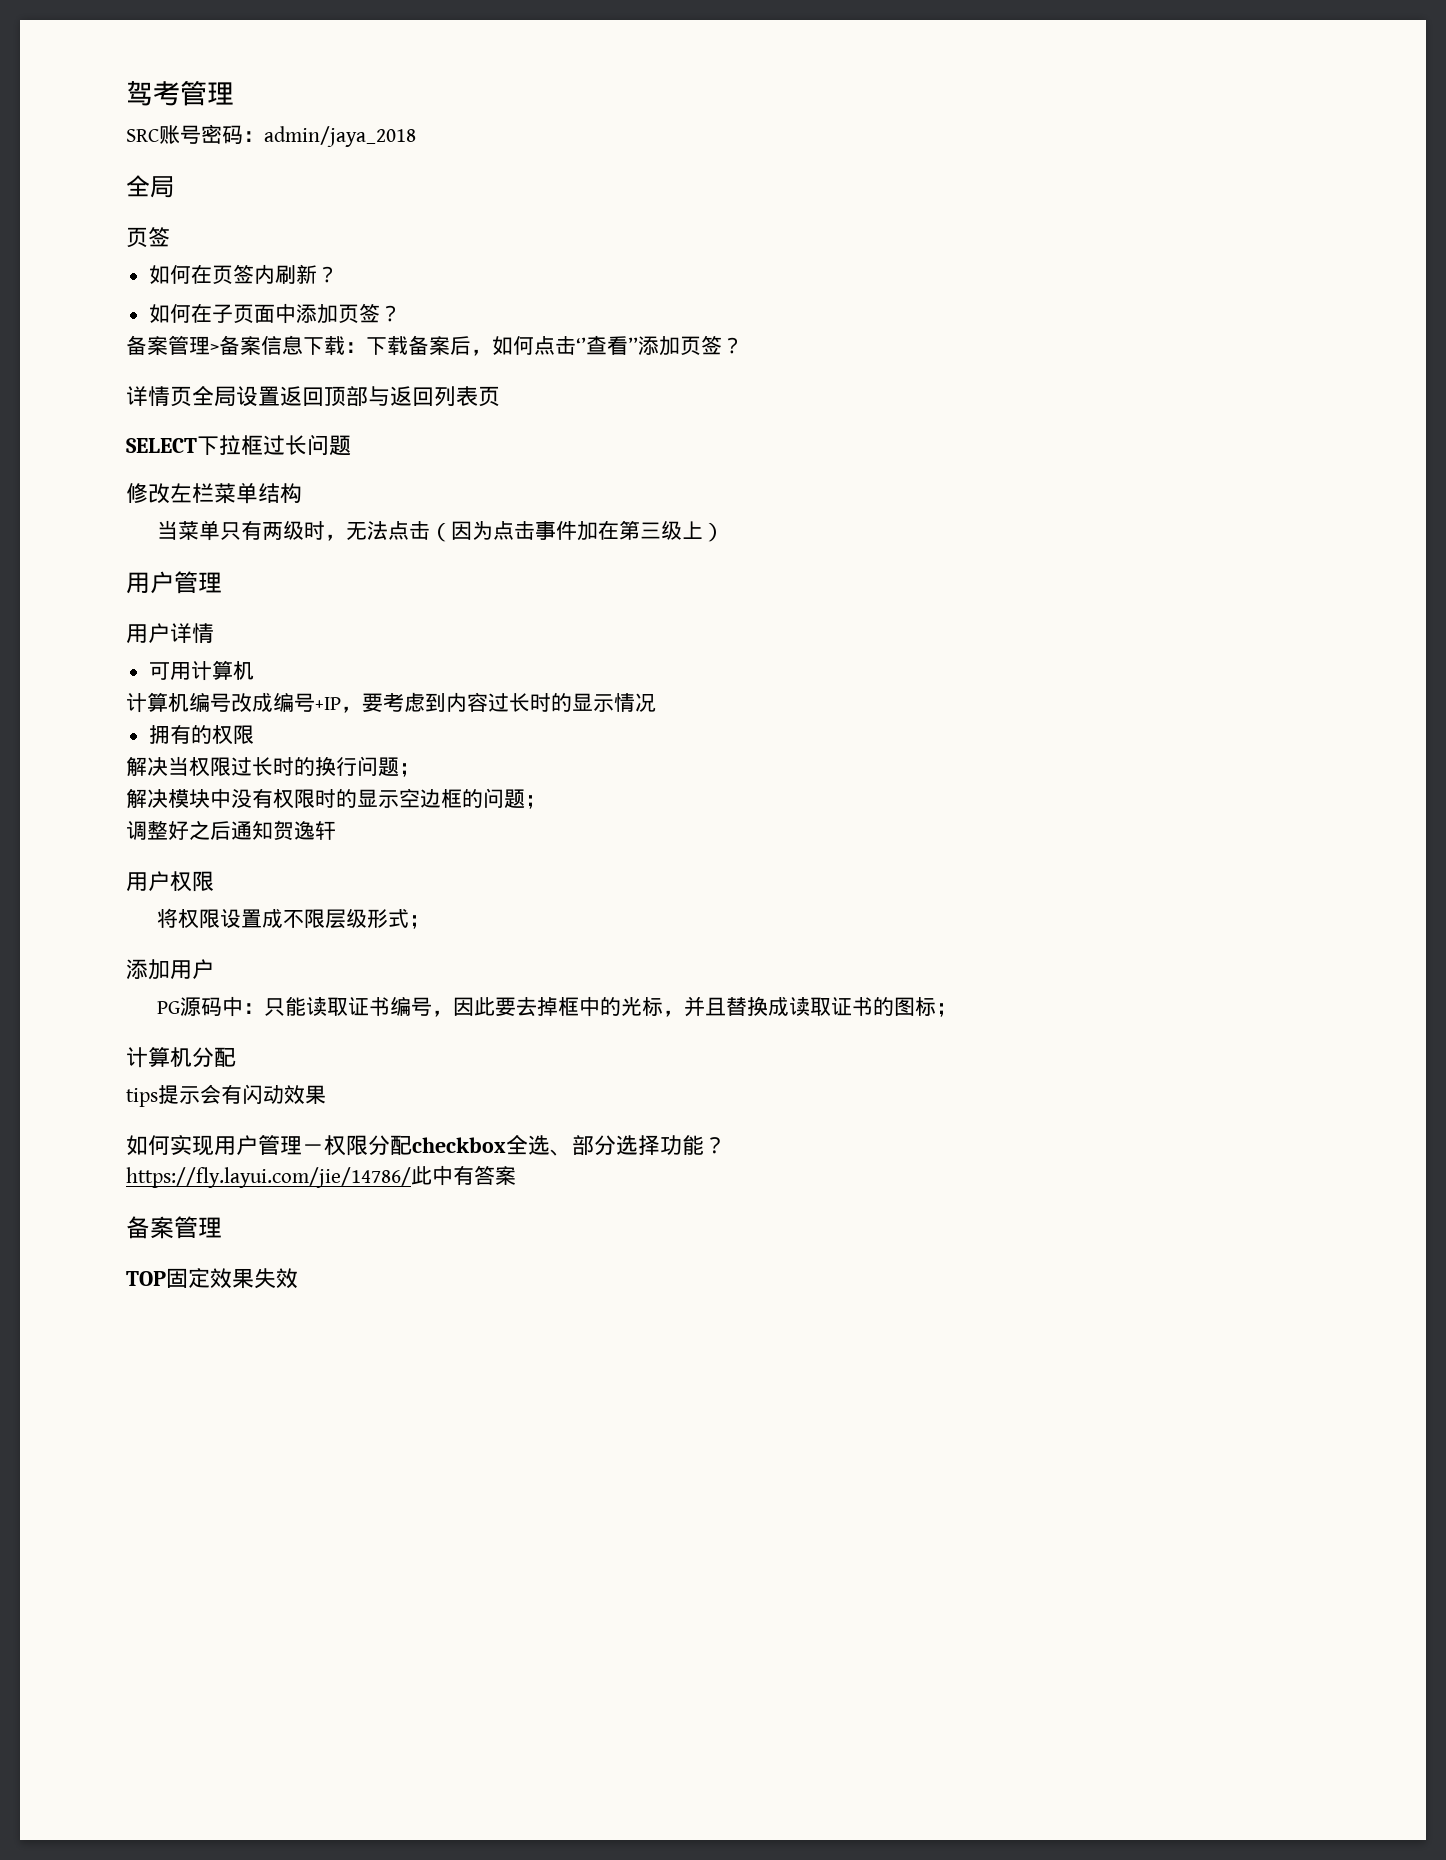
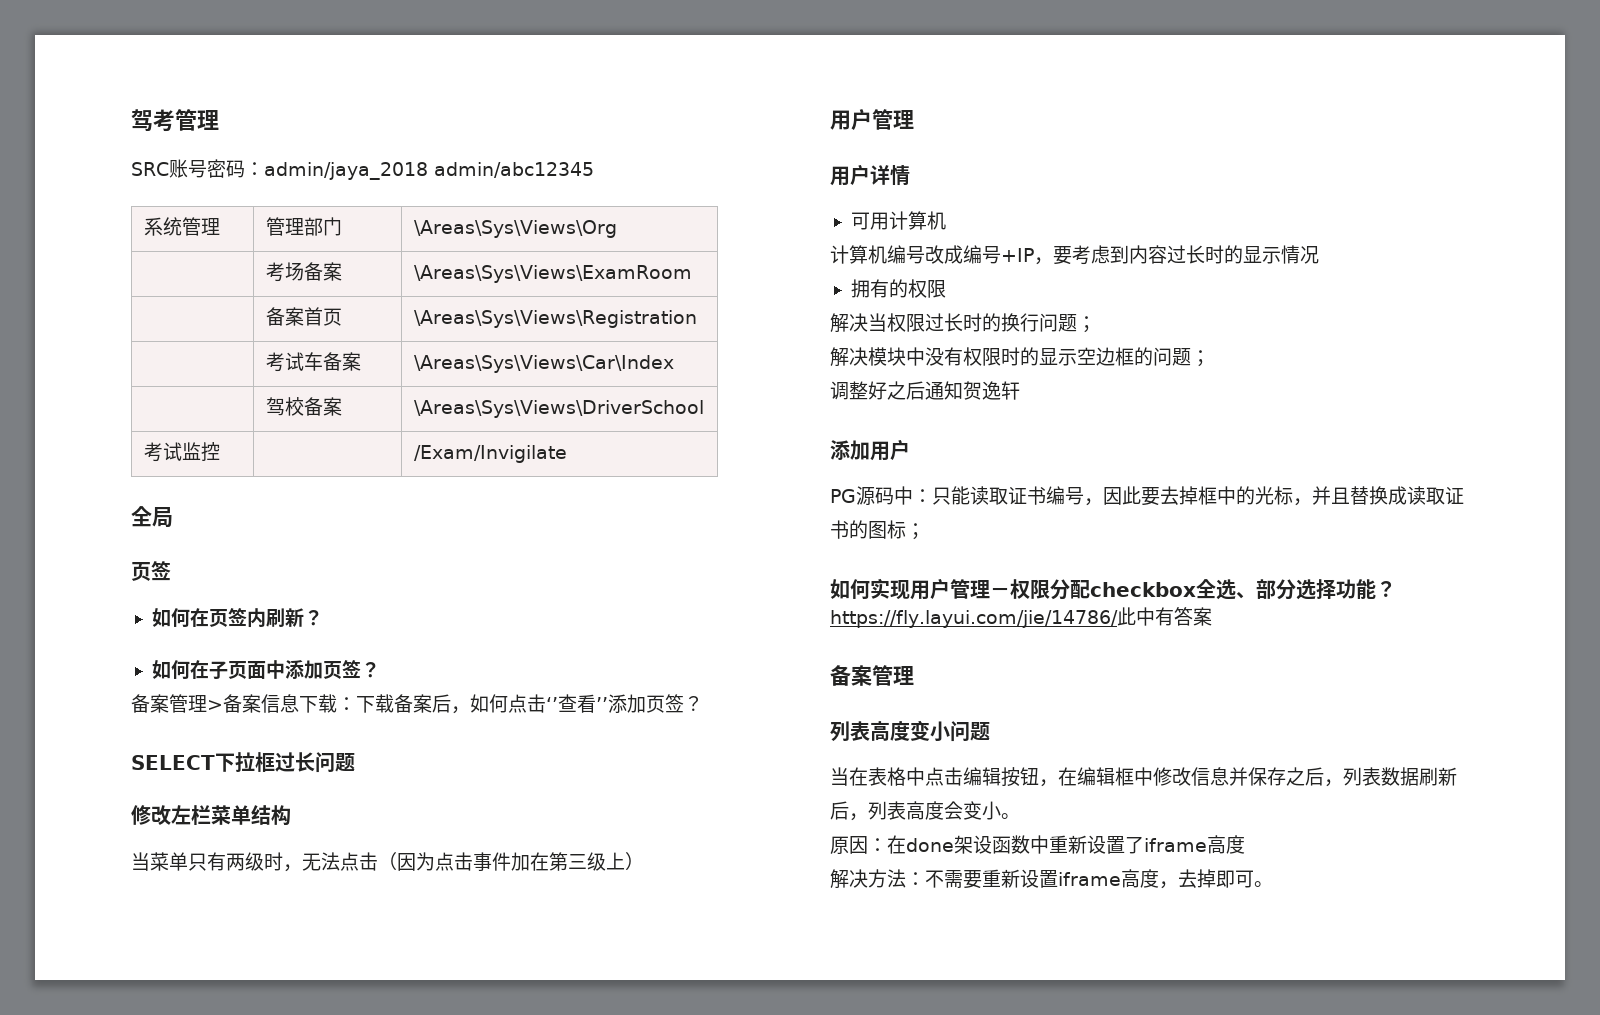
- SRC账号密码：admin/jaya_2018
+ SRC账号密码：admin/jaya_2018 admin/abc12345
+ 系统管理 | 管理部门 | \Areas\Sys\Views\Org
+ | 考场备案 | \Areas\Sys\Views\ExamRoom
+ | 备案首页 | \Areas\Sys\Views\Registration
+ | 考试车备案 | \Areas\Sys\Views\Car\Index
+ | 驾校备案 | \Areas\Sys\Views\DriverSchool
+ 考试监控 | | /Exam/Invigilate
- 详情页全局设置返回顶部与返回列表页
- 用户权限
- 将权限设置成不限层级形式；
- 计算机分配
- tips提示会有闪动效果
- TOP固定效果失效
+ 列表高度变小问题
+ 当在表格中点击编辑按钮，在编辑框中修改信息并保存之后，列表数据刷新后，列表高度会变小。
+ 原因：在done架设函数中重新设置了iframe高度
+ 解决方法：不需要重新设置iframe高度，去掉即可。

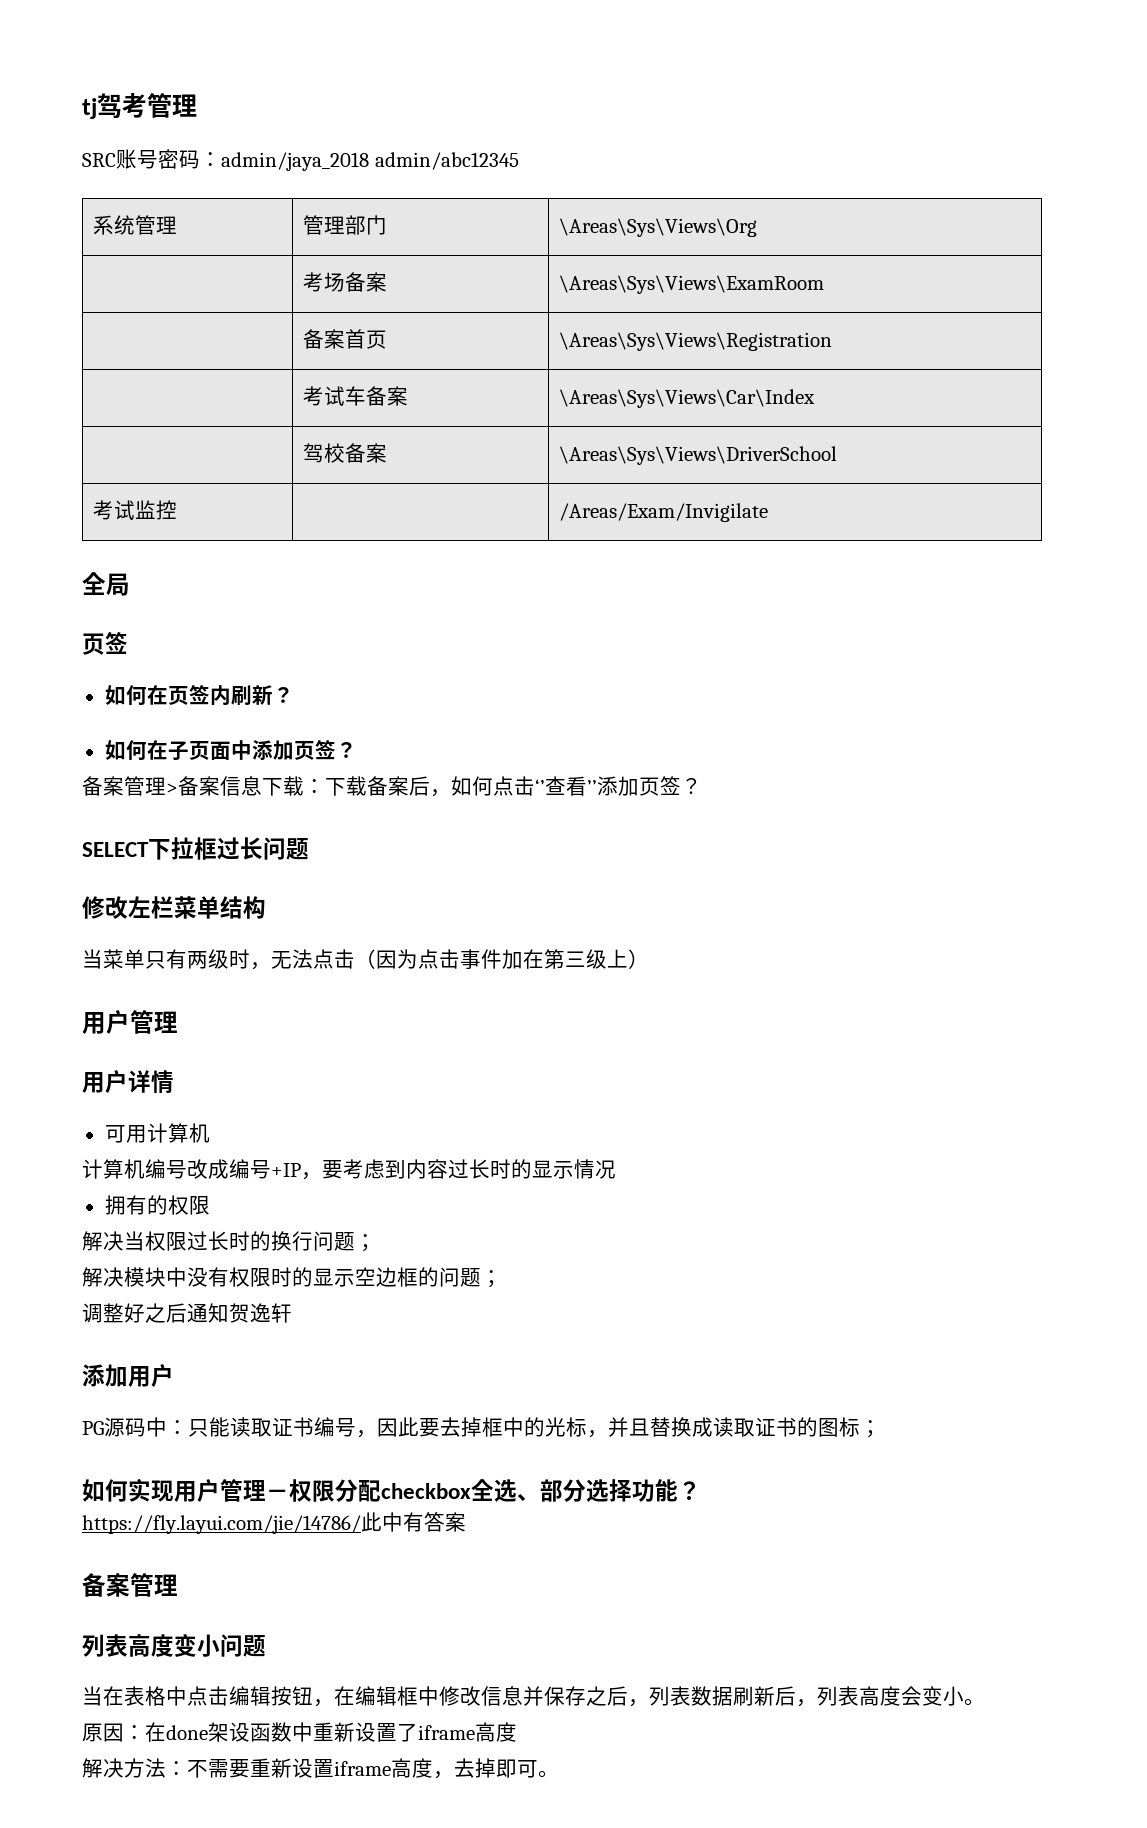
- 驾考管理
+ tj驾考管理
- 考试监控 | | /Exam/Invigilate
+ 考试监控 | | /Areas/Exam/Invigilate

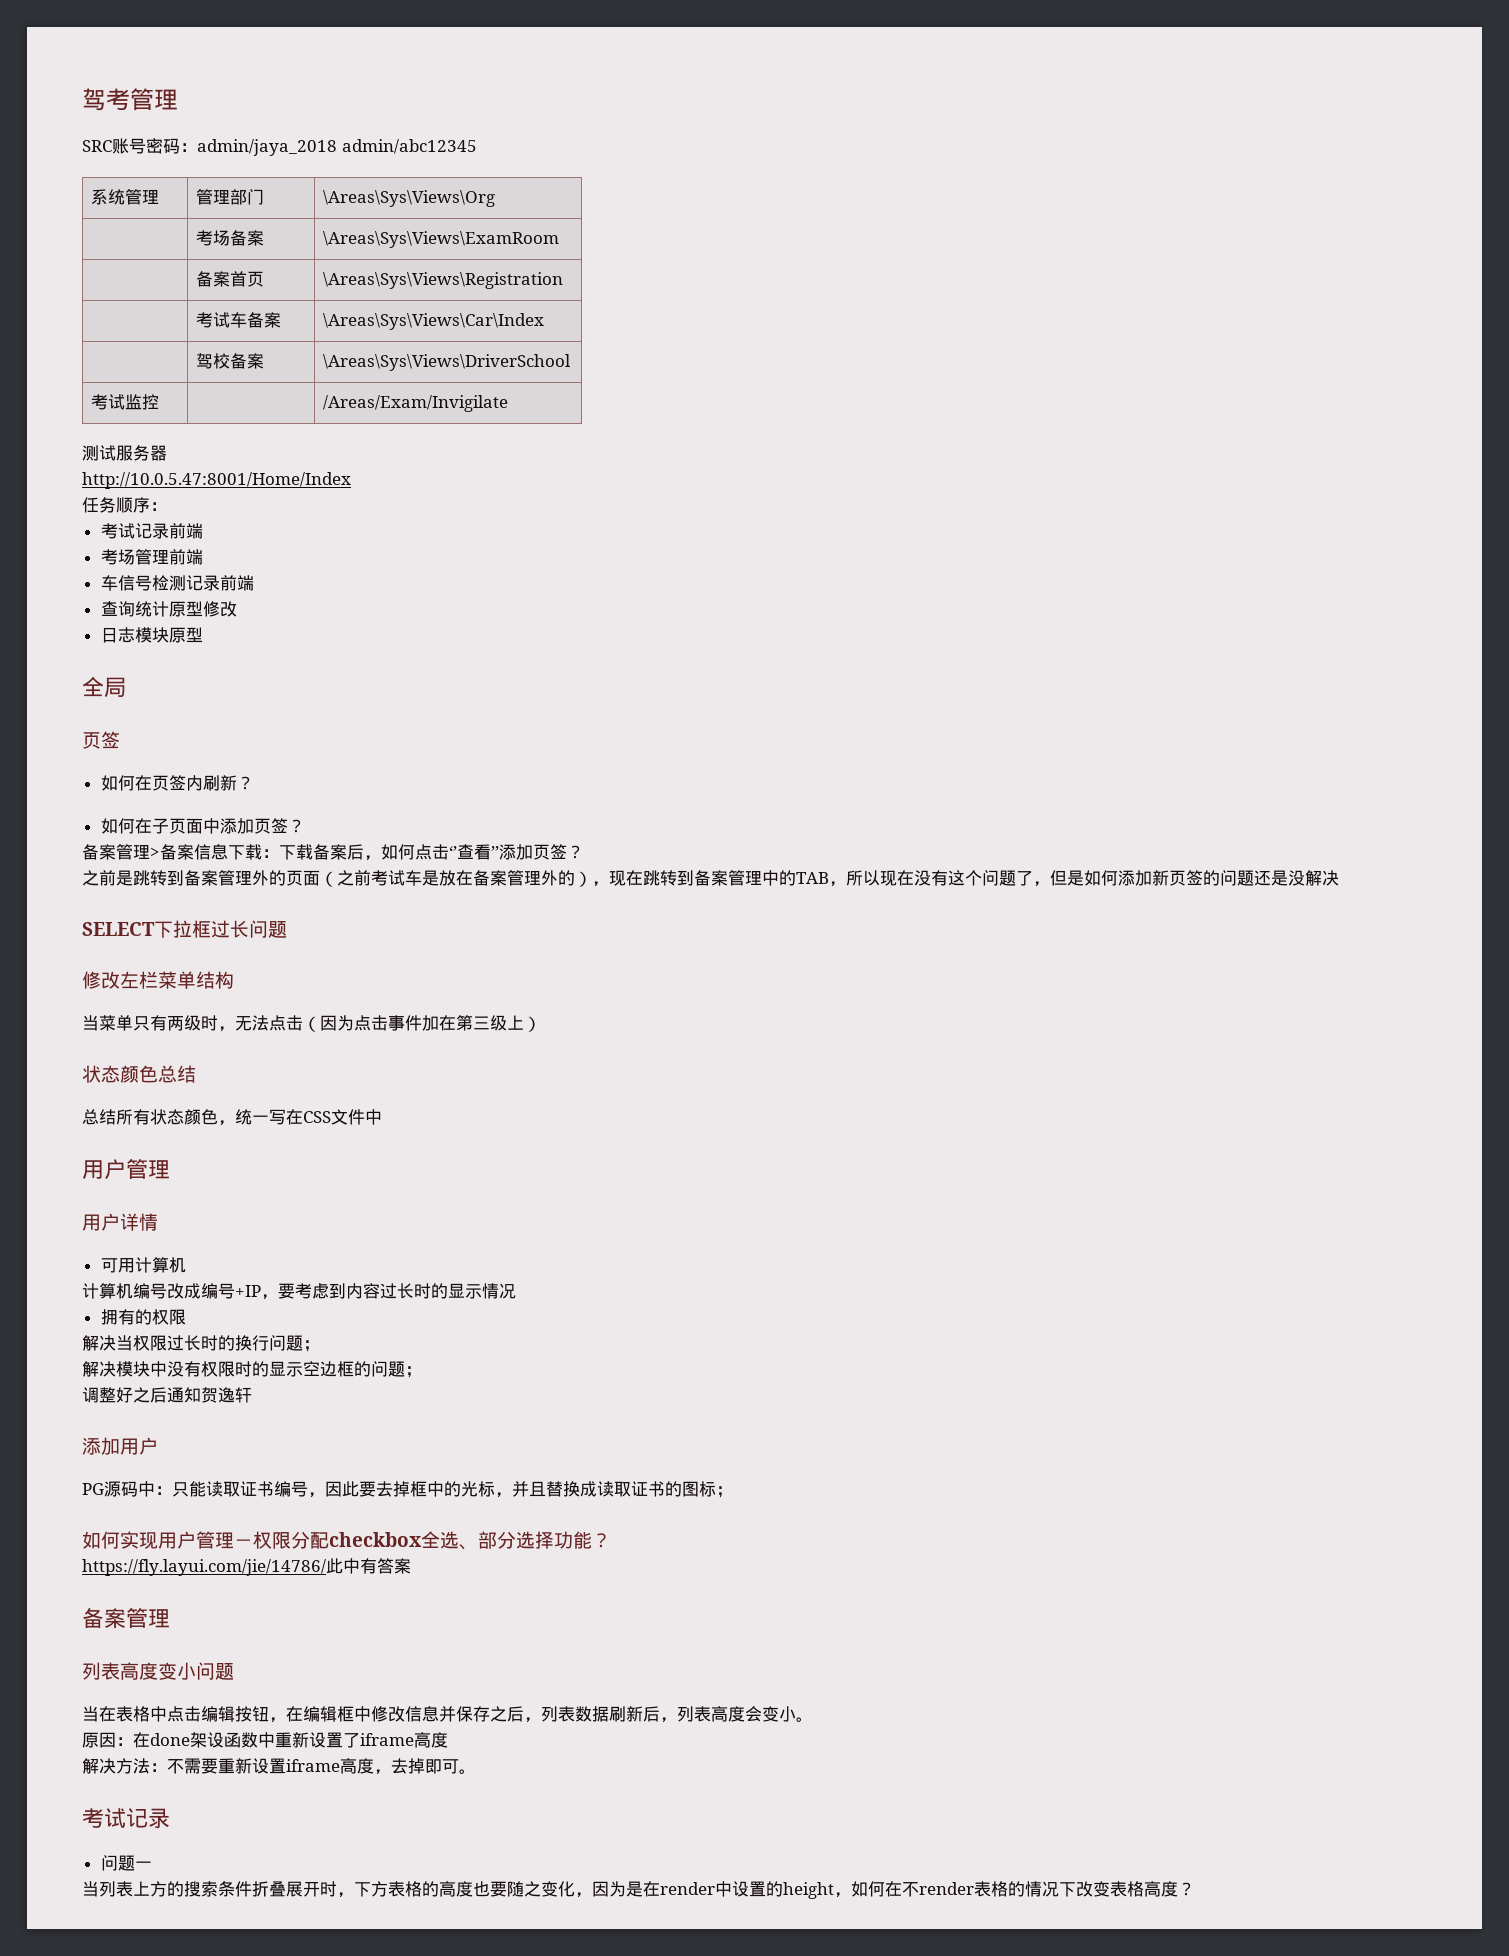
- tj驾考管理
+ 驾考管理
+ 测试服务器
+ http://10.0.5.47:8001/Home/Index
+ 任务顺序：
+ 考试记录前端
+ 考场管理前端
+ 车信号检测记录前端
+ 查询统计原型修改
+ 日志模块原型
+ 之前是跳转到备案管理外的页面（之前考试车是放在备案管理外的），现在跳转到备案管理中的TAB，所以现在没有这个问题了，但是如何添加新页签的问题还是没解决
+ 状态颜色总结
+ 总结所有状态颜色，统一写在CSS文件中
  解决方法：不需要重新设置iframe高度，去掉即可。
+ 考试记录
+ 问题一
+ 当列表上方的搜索条件折叠展开时，下方表格的高度也要随之变化，因为是在render中设置的height，如何在不render表格的情况下改变表格高度？

